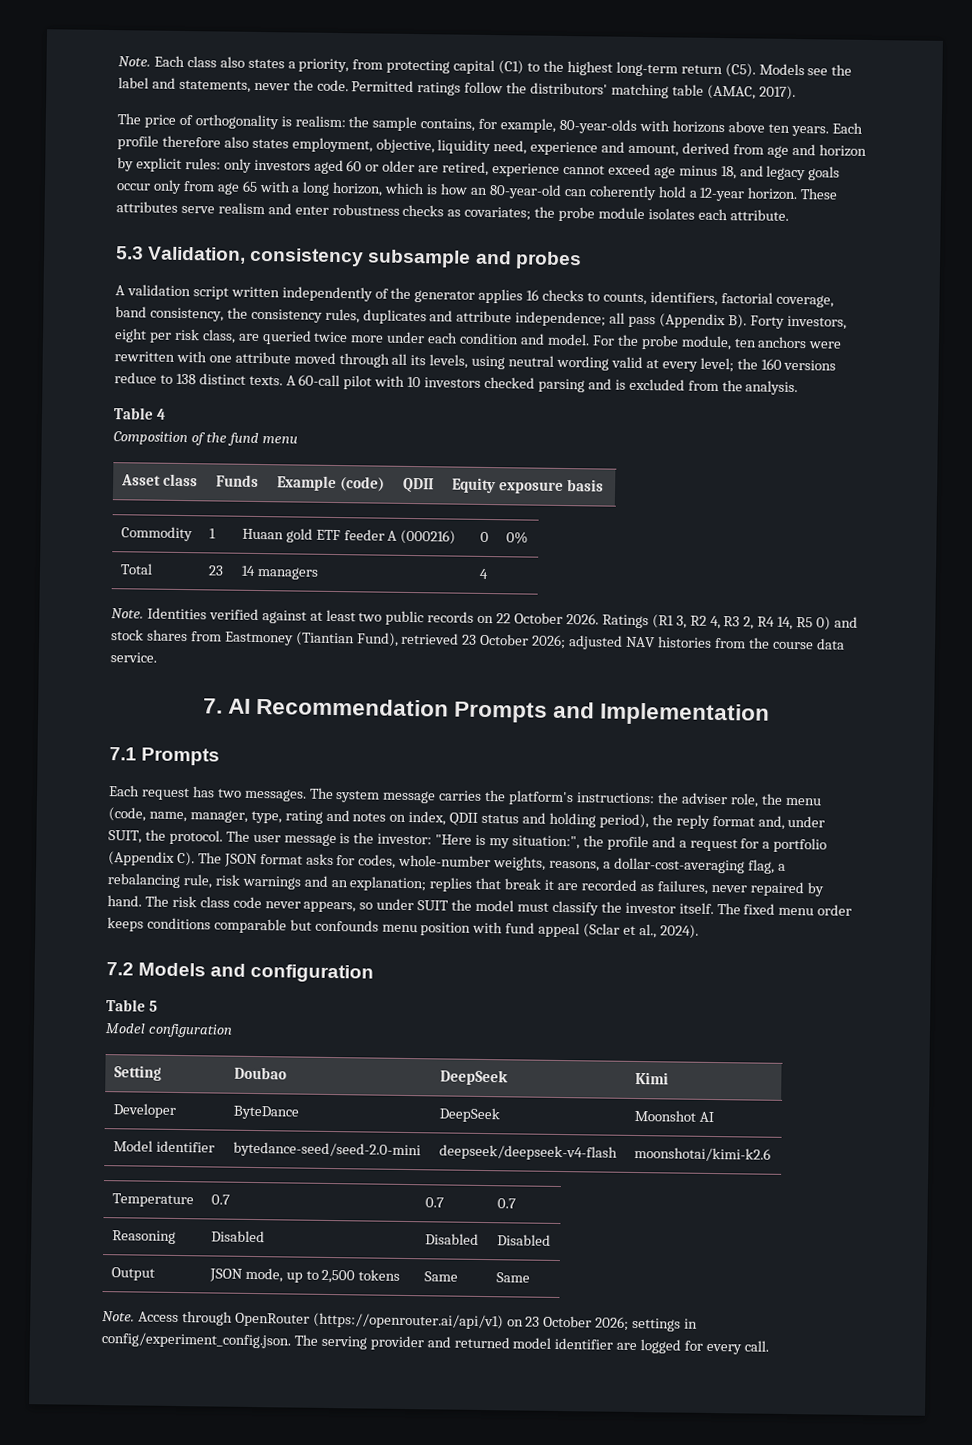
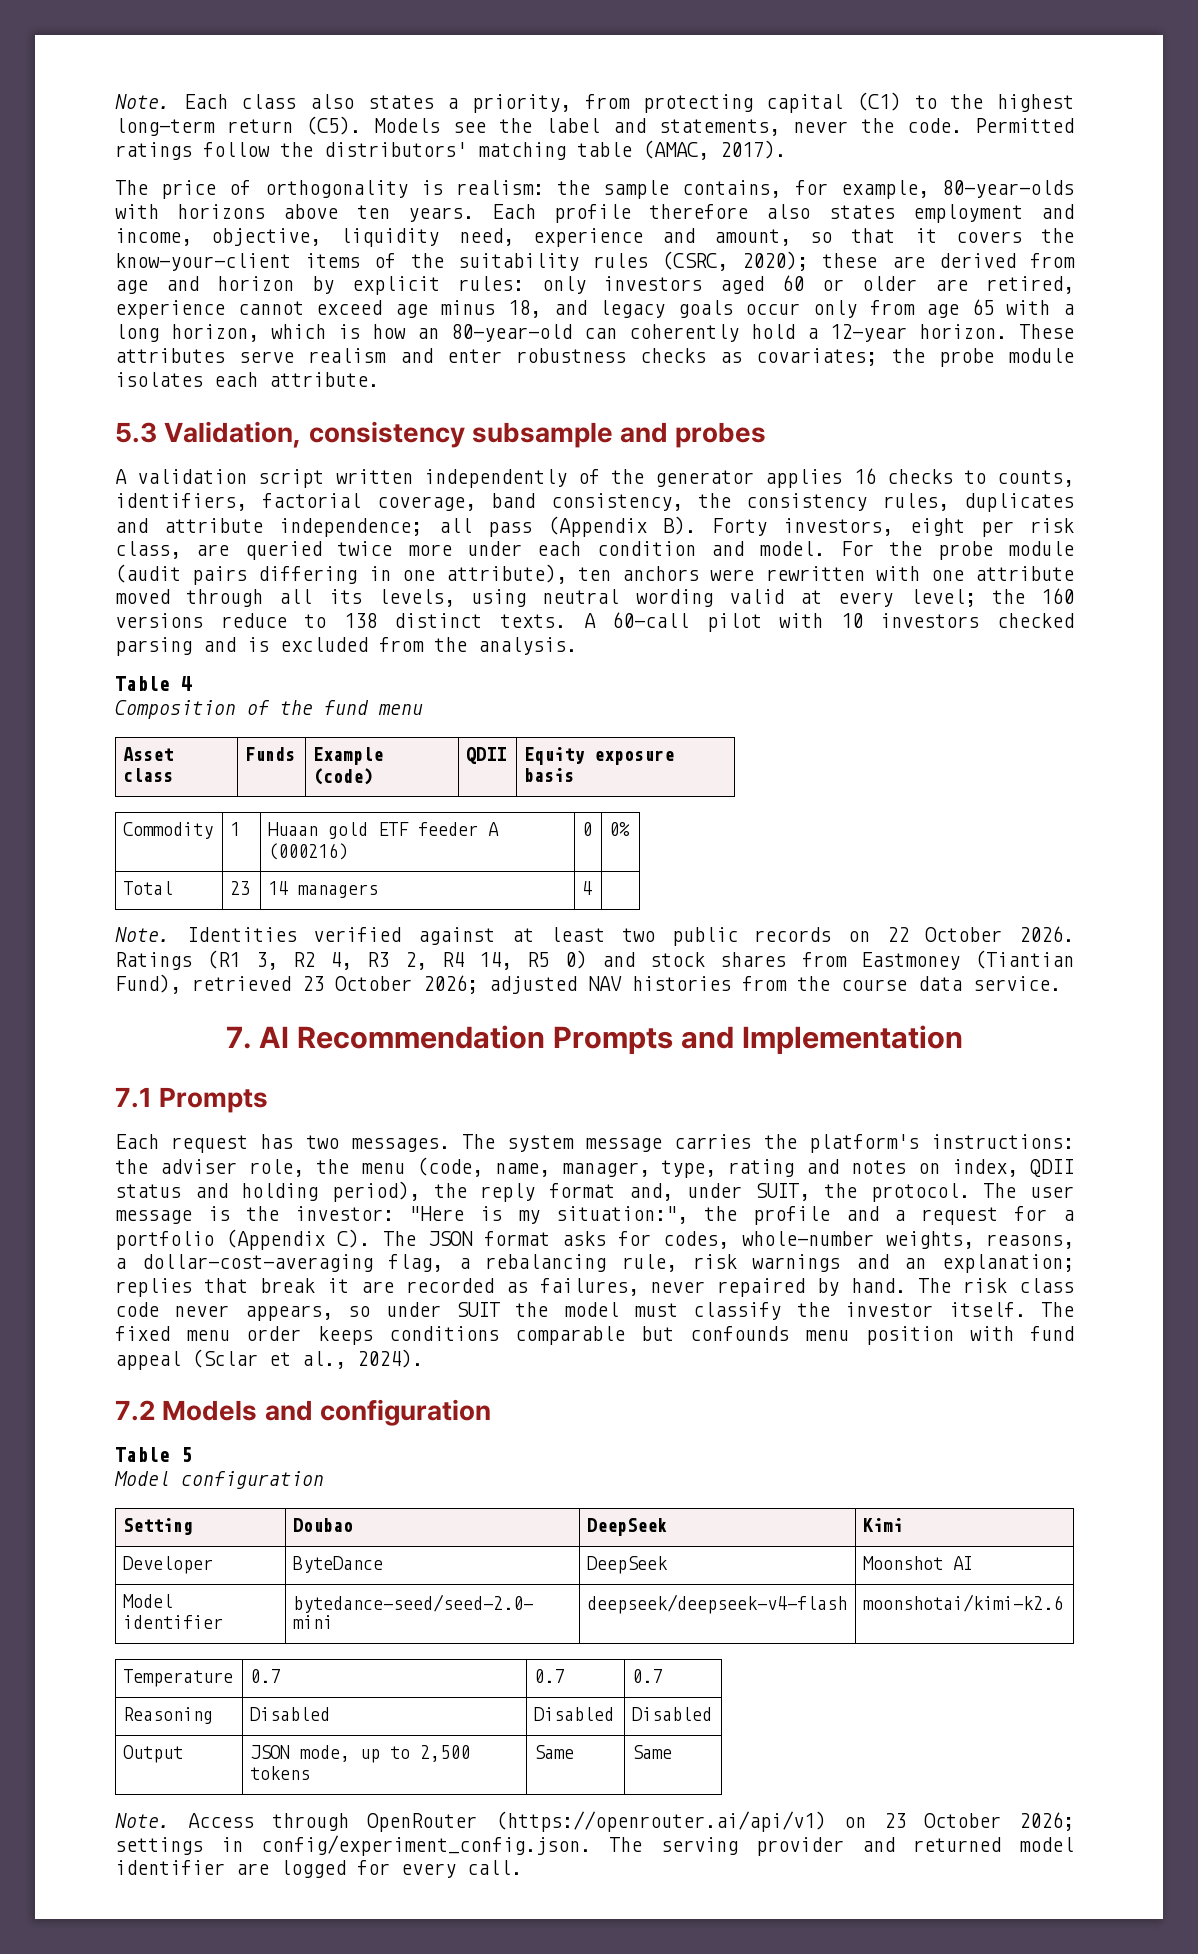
- Each profile therefore also states employment, objective, liquidity need, experience and amount, derived from age and horizon by explicit rules: only investors aged 60 or older are retired, experience cannot exceed age minus 18, and legacy goals occur only from age 65 with a long horizon, which is how an 80-year-old can coherently hold a 12-year horizon.
+ Each profile therefore also states employment and income, objective, liquidity need, experience and amount, so that it covers the know-your-client items of the suitability rules (CSRC, 2020); these are derived from age and horizon by explicit rules: only investors aged 60 or older are retired, experience cannot exceed age minus 18, and legacy goals occur only from age 65 with a long horizon, which is how an 80-year-old can coherently hold a 12-year horizon.
- For the probe module, ten anchors were rewritten with one attribute moved through all its levels, using neutral wording valid at every level; the 160 versions reduce to 138 distinct texts.
+ For the probe module (audit pairs differing in one attribute), ten anchors were rewritten with one attribute moved through all its levels, using neutral wording valid at every level; the 160 versions reduce to 138 distinct texts.

